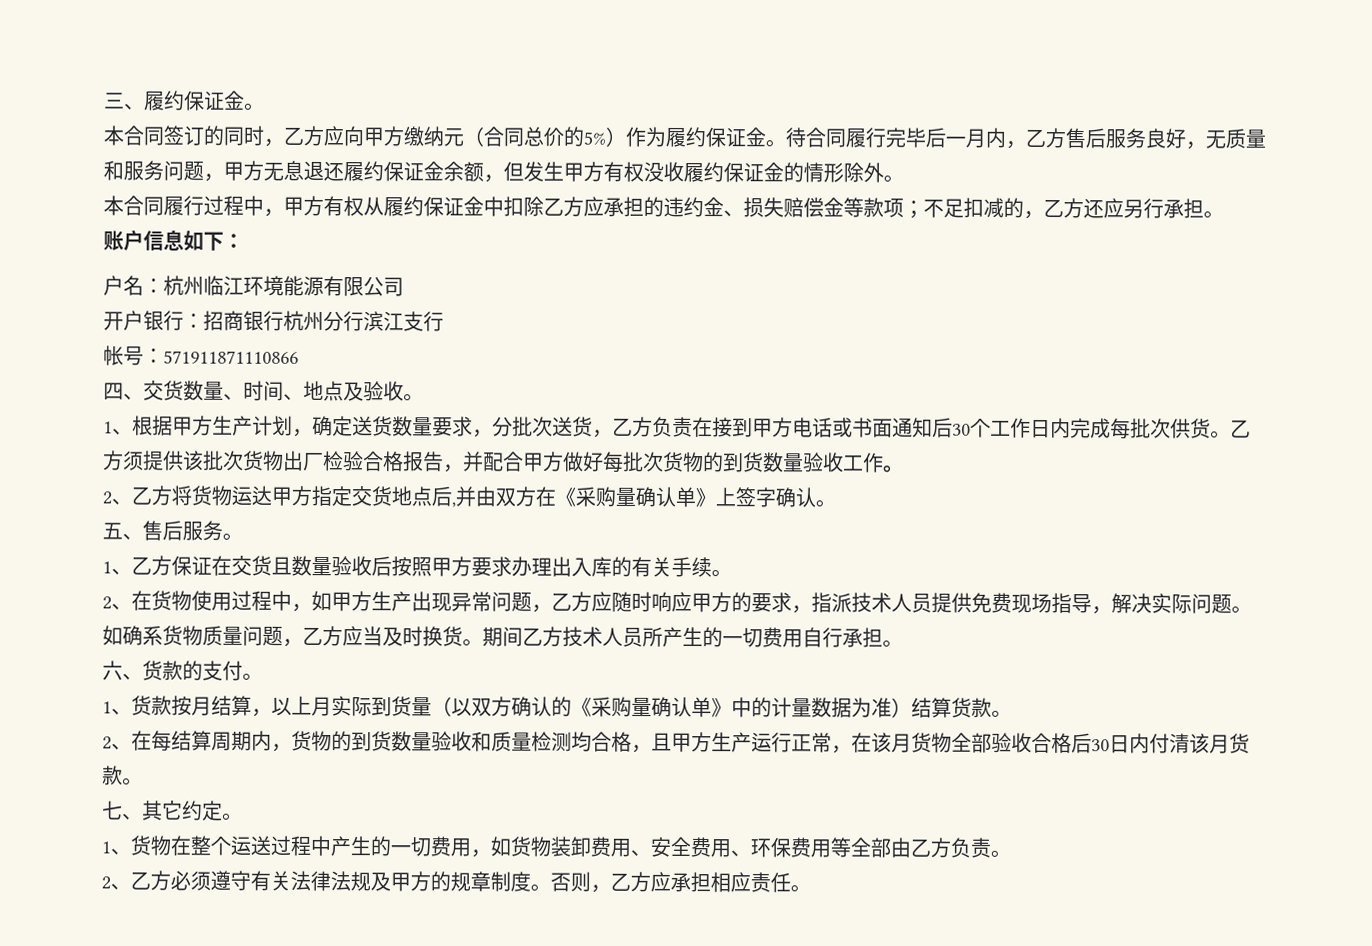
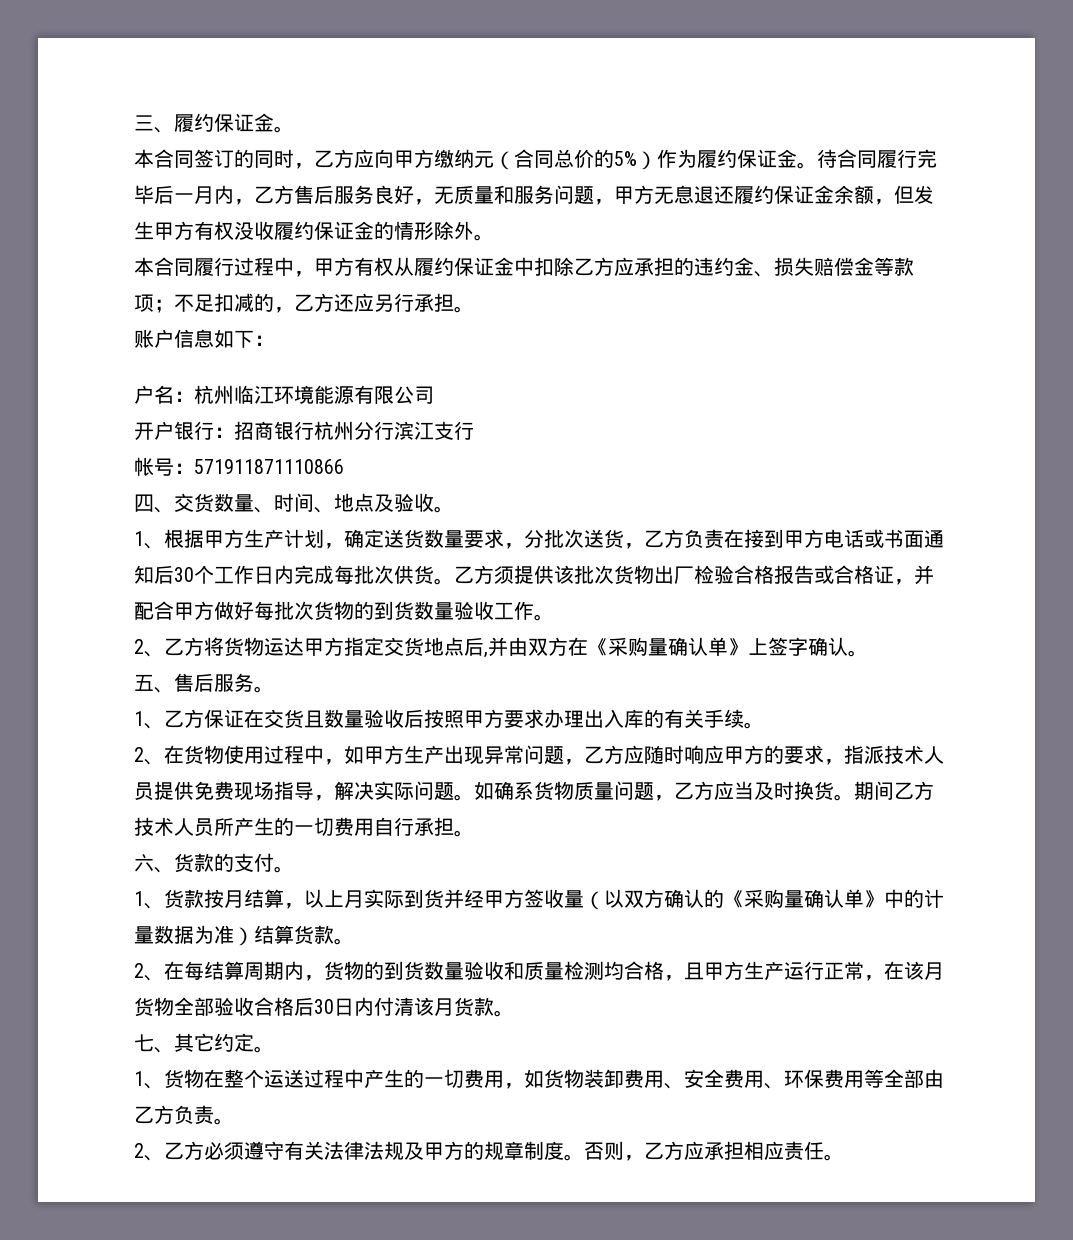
- 乙方须提供该批次货物出厂检验合格报告，并配合甲方做好每批次货物的到货数量验收工作。
+ 乙方须提供该批次货物出厂检验合格报告或合格证，并配合甲方做好每批次货物的到货数量验收工作。
- 1、货款按月结算，以上月实际到货量（以双方确认的《采购量确认单》中的计量数据为准）结算货款。
+ 1、货款按月结算，以上月实际到货并经甲方签收量（以双方确认的《采购量确认单》中的计量数据为准）结算货款。

